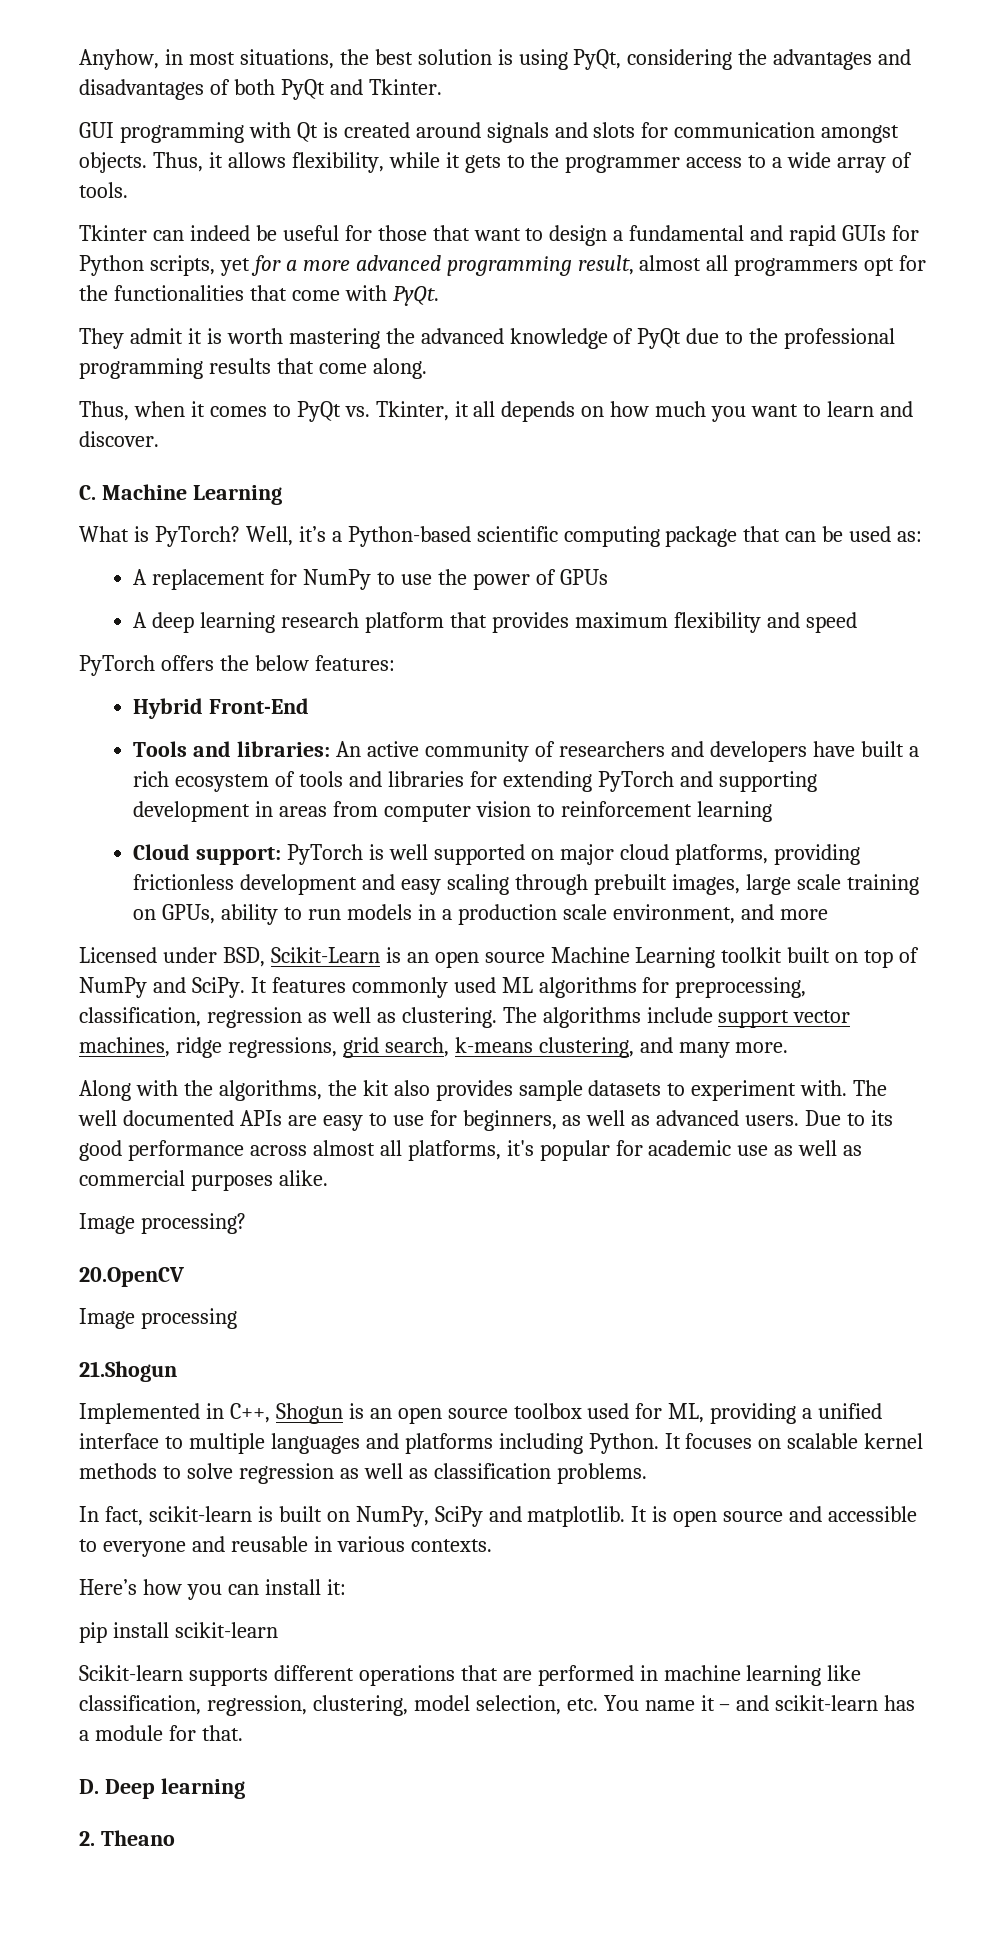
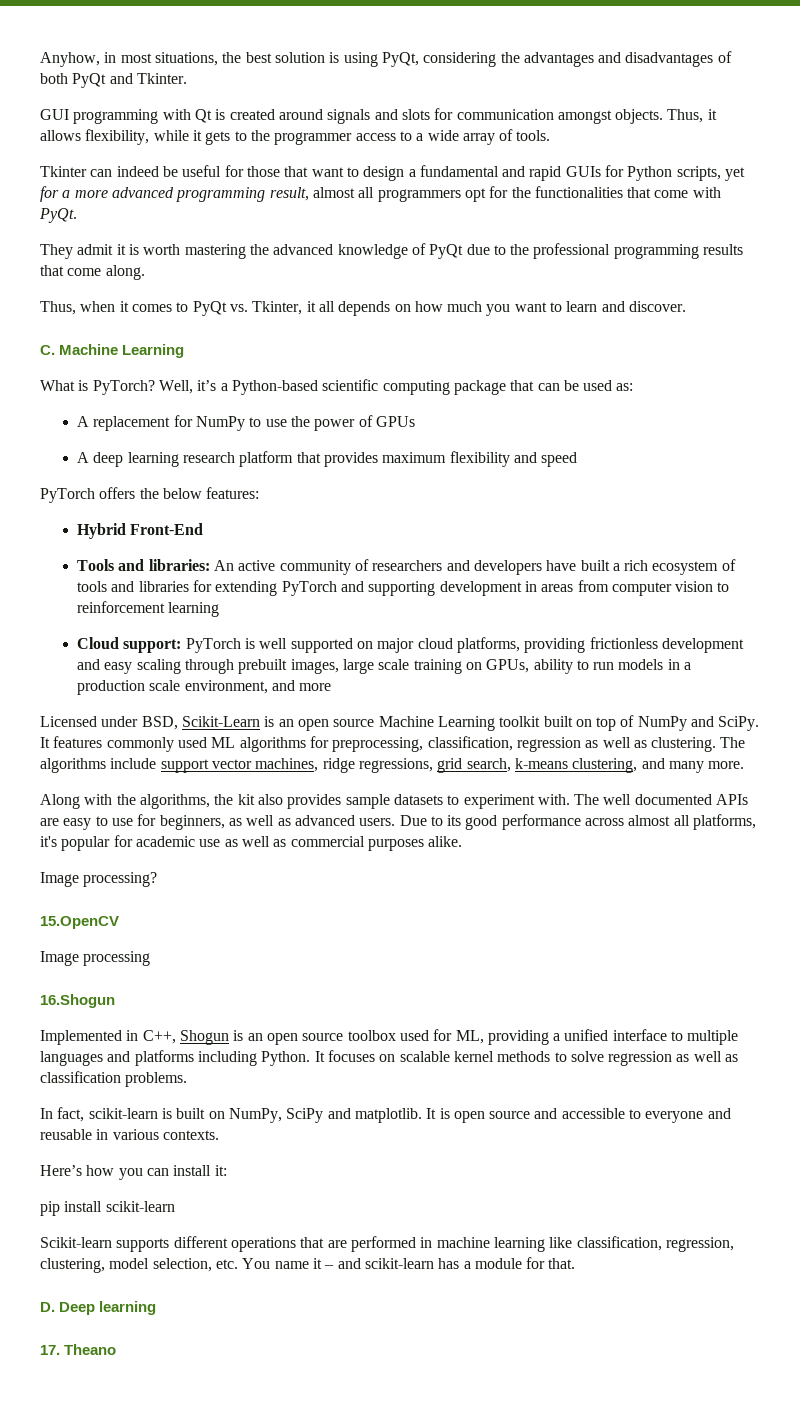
- 20.OpenCV
+ 15.OpenCV
- 21.Shogun
+ 16.Shogun
- 2. Theano
+ 17. Theano

